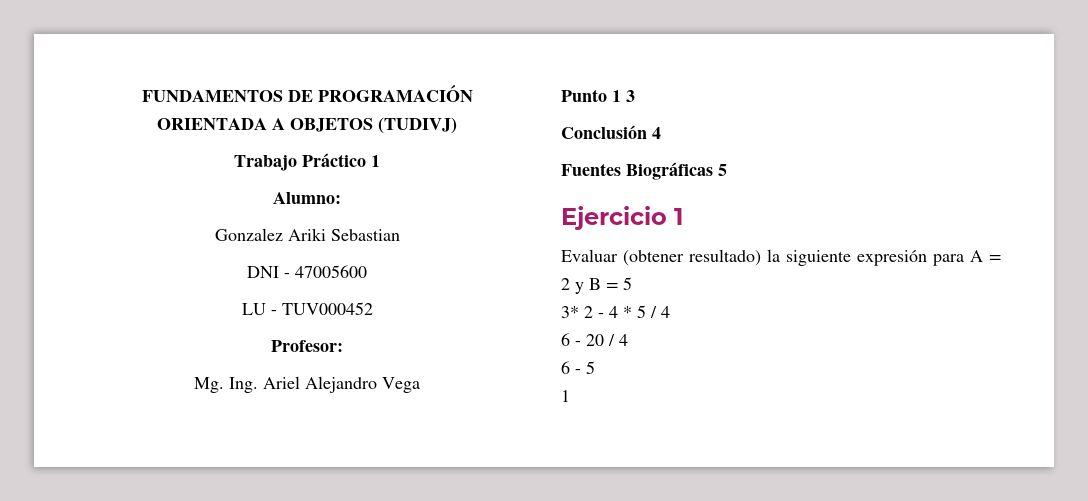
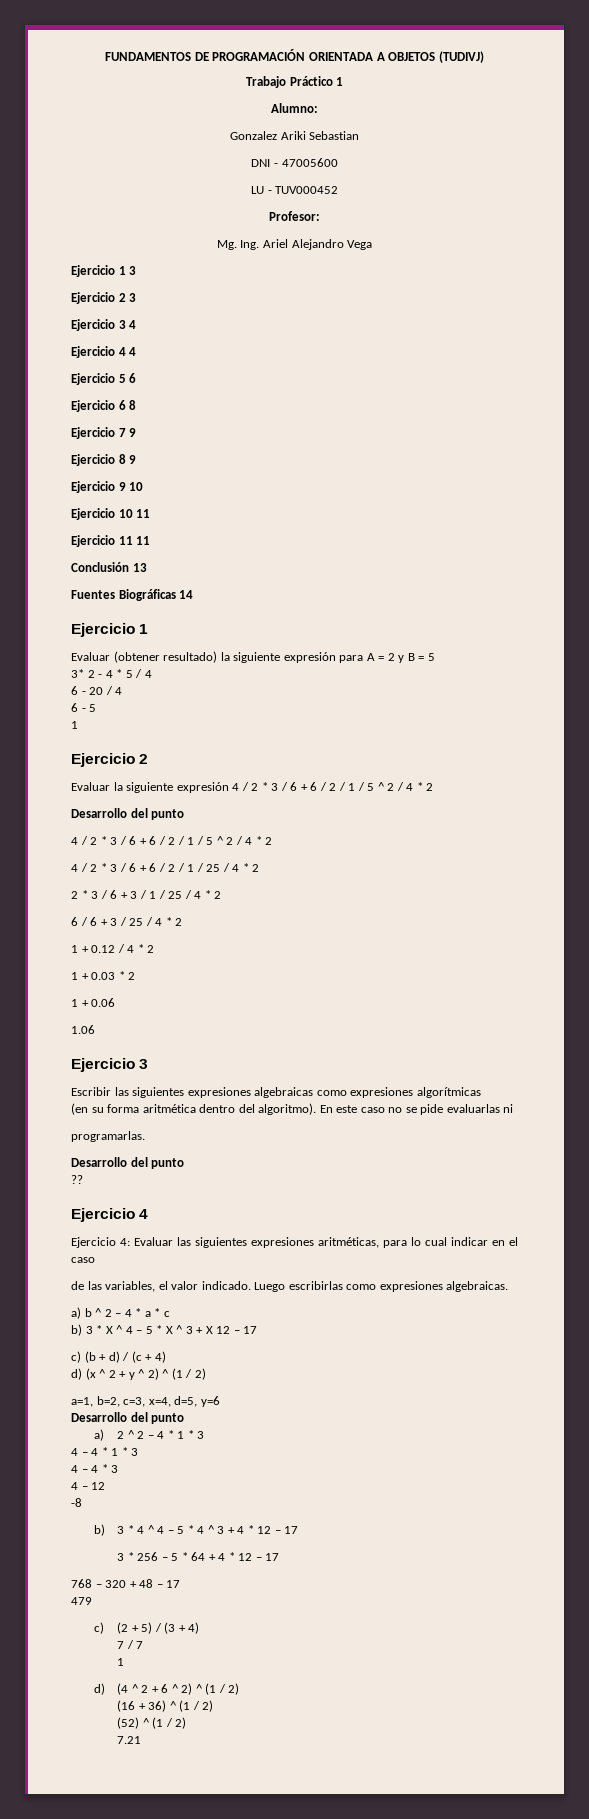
- Punto 1 3
+ Ejercicio 1 3
+ Ejercicio 2 3
+ Ejercicio 3 4
+ Ejercicio 4 4
+ Ejercicio 5 6
+ Ejercicio 6 8
+ Ejercicio 7 9
+ Ejercicio 8 9
+ Ejercicio 9 10
+ Ejercicio 10 11
+ Ejercicio 11 11
- Conclusión 4
+ Conclusión 13
- Fuentes Biográficas 5
+ Fuentes Biográficas 14
  6 - 5
  1
+ Ejercicio 2
+ Evaluar la siguiente expresión 4 / 2 * 3 / 6 + 6 / 2 / 1 / 5 ^ 2 / 4 * 2
+ Desarrollo del punto
+ 4 / 2 * 3 / 6 + 6 / 2 / 1 / 5 ^ 2 / 4 * 2
+ 4 / 2 * 3 / 6 + 6 / 2 / 1 / 25 / 4 * 2
+ 2 * 3 / 6 + 3 / 1 / 25 / 4 * 2
+ 6 / 6 + 3 / 25 / 4 * 2
+ 1 + 0.12 / 4 * 2
+ 1 + 0.03 * 2
+ 1 + 0.06
+ 1.06
+ Ejercicio 3
+ Escribir las siguientes expresiones algebraicas como expresiones algorítmicas
+ (en su forma aritmética dentro del algoritmo). En este caso no se pide evaluarlas ni
+ programarlas.
+ Desarrollo del punto
+ ??
+ Ejercicio 4
+ Ejercicio 4: Evaluar las siguientes expresiones aritméticas, para lo cual indicar en el caso
+ de las variables, el valor indicado. Luego escribirlas como expresiones algebraicas.
+ a) b ^ 2 – 4 * a * c
+ b) 3 * X ^ 4 – 5 * X ^ 3 + X 12 – 17
+ c) (b + d) / (c + 4)
+ d) (x ^ 2 + y ^ 2) ^ (1 / 2)
+ a=1, b=2, c=3, x=4, d=5, y=6
+ Desarrollo del punto
+ a) 2 ^ 2 – 4 * 1 * 3
+ 4 – 4 * 1 * 3
+ 4 – 4 * 3
+ 4 – 12
+ -8
+ b) 3 * 4 ^ 4 – 5 * 4 ^ 3 + 4 * 12 – 17
+ 3 * 256 – 5 * 64 + 4 * 12 – 17
+ 768 – 320 + 48 – 17
+ 479
+ c) (2 + 5) / (3 + 4)
+ 7 / 7
+ 1
+ d) (4 ^ 2 + 6 ^ 2) ^ (1 / 2)
+ (16 + 36) ^ (1 / 2)
+ (52) ^ (1 / 2)
+ 7.21

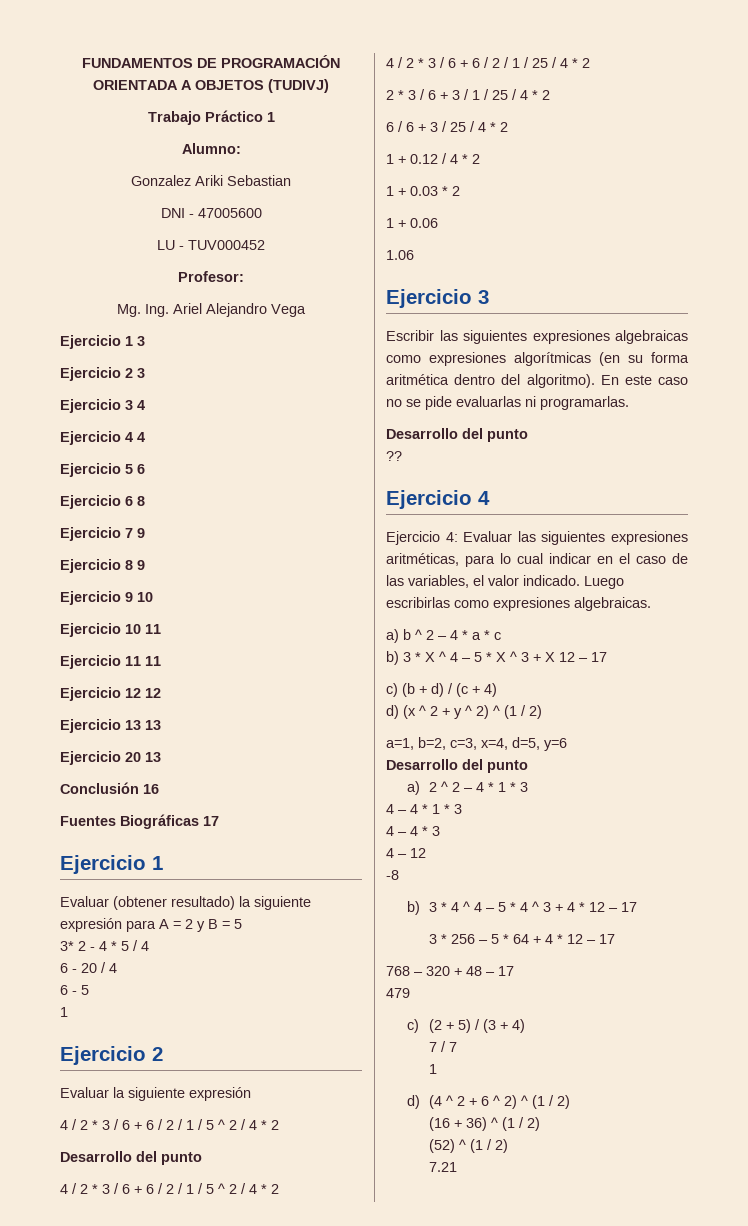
+ Ejercicio 12 12
+ Ejercicio 13 13
+ Ejercicio 20 13
- Conclusión 13
+ Conclusión 16
- Fuentes Biográficas 14
+ Fuentes Biográficas 17
- Evaluar la siguiente expresión 4 / 2 * 3 / 6 + 6 / 2 / 1 / 5 ^ 2 / 4 * 2
+ Evaluar la siguiente expresión
+ 4 / 2 * 3 / 6 + 6 / 2 / 1 / 5 ^ 2 / 4 * 2
- Escribir las siguientes expresiones algebraicas como expresiones algorítmicas
- (en su forma aritmética dentro del algoritmo).
+ Escribir las siguientes expresiones algebraicas como expresiones algorítmicas (en su forma aritmética dentro del algoritmo).
- En este caso no se pide evaluarlas ni
- programarlas.
+ En este caso no se pide evaluarlas ni programarlas.
- Ejercicio 4: Evaluar las siguientes expresiones aritméticas, para lo cual indicar en el caso
- de las variables, el valor indicado.
+ Ejercicio 4: Evaluar las siguientes expresiones aritméticas, para lo cual indicar en el caso de las variables, el valor indicado.

